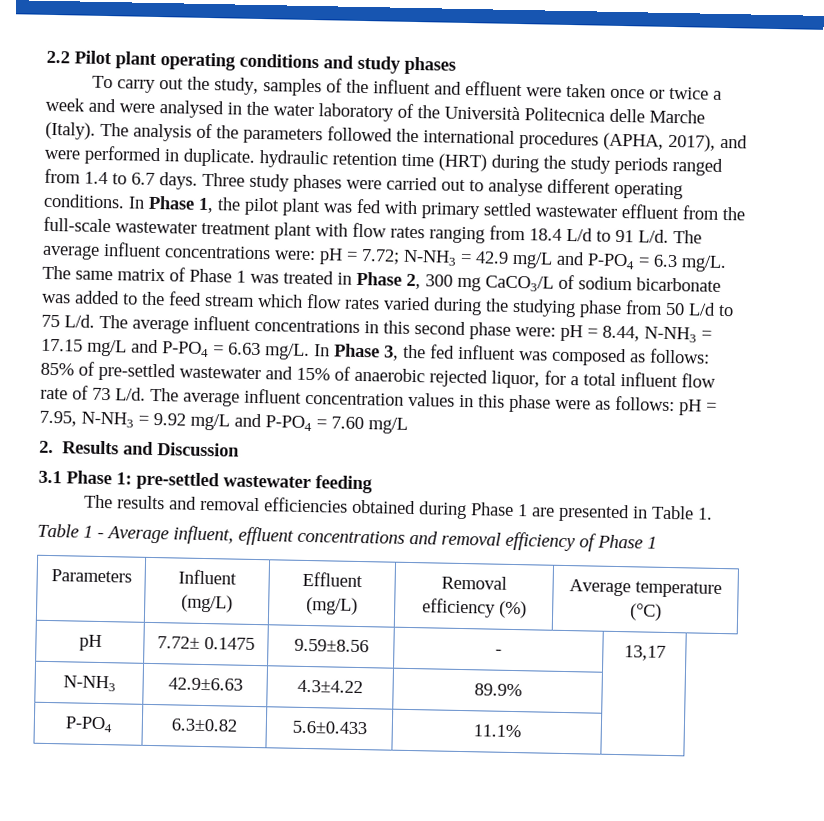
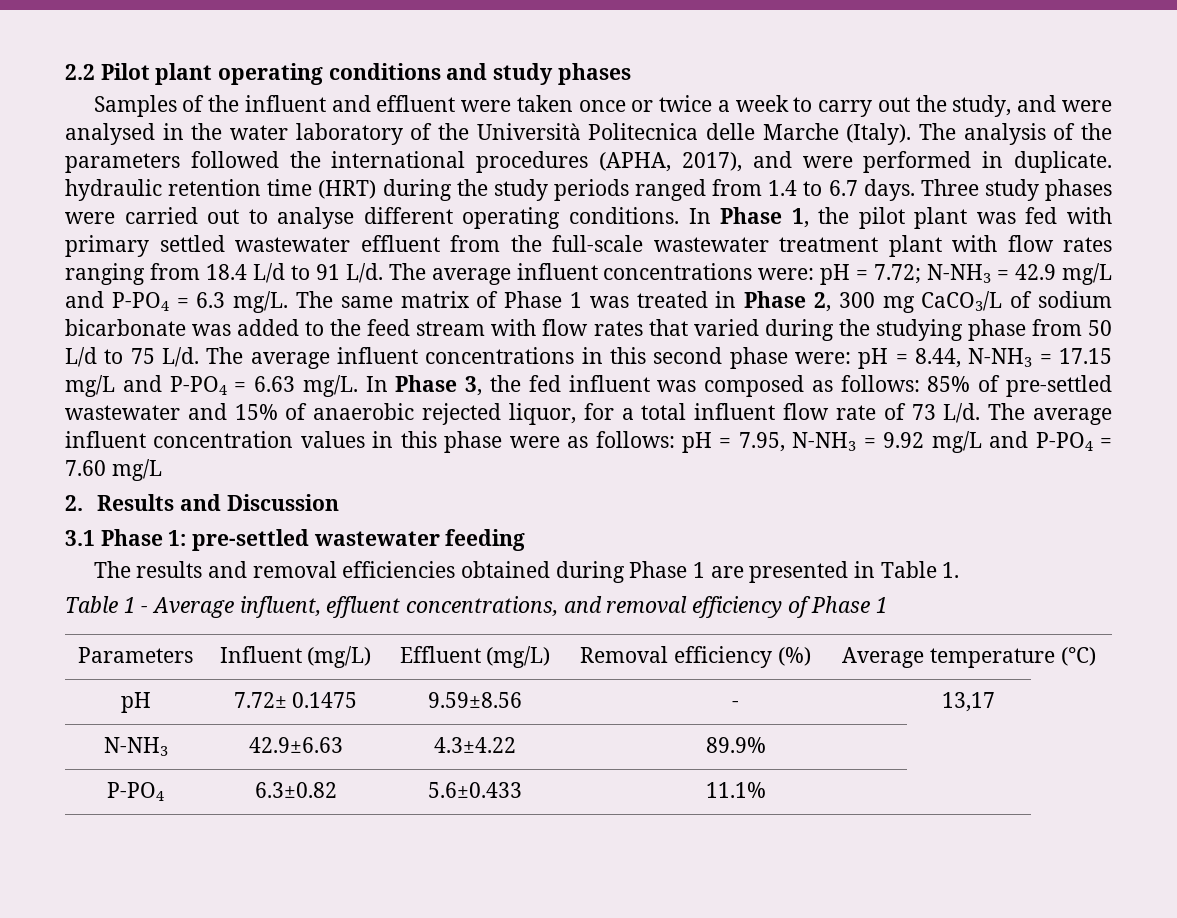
- To carry out the study, samples of the influent and effluent were taken once or twice a week and were analysed in the water laboratory of the Università Politecnica delle Marche (Italy).
+ Samples of the influent and effluent were taken once or twice a week to carry out the study, and were analysed in the water laboratory of the Università Politecnica delle Marche (Italy).
- The same matrix of Phase 1 was treated in Phase 2, 300 mg CaCO3/L of sodium bicarbonate was added to the feed stream which flow rates varied during the studying phase from 50 L/d to 75 L/d. The average influent concentrations in this second phase were: pH = 8.44, N-NH3 = 17.15 mg/L and P-PO4 = 6.63 mg/L.
+ The same matrix of Phase 1 was treated in Phase 2, 300 mg CaCO3/L of sodium bicarbonate was added to the feed stream with flow rates that varied during the studying phase from 50 L/d to 75 L/d. The average influent concentrations in this second phase were: pH = 8.44, N-NH3 = 17.15 mg/L and P-PO4 = 6.63 mg/L.
- Table 1 - Average influent, effluent concentrations and removal efficiency of Phase 1
+ Table 1 - Average influent, effluent concentrations, and removal efficiency of Phase 1

